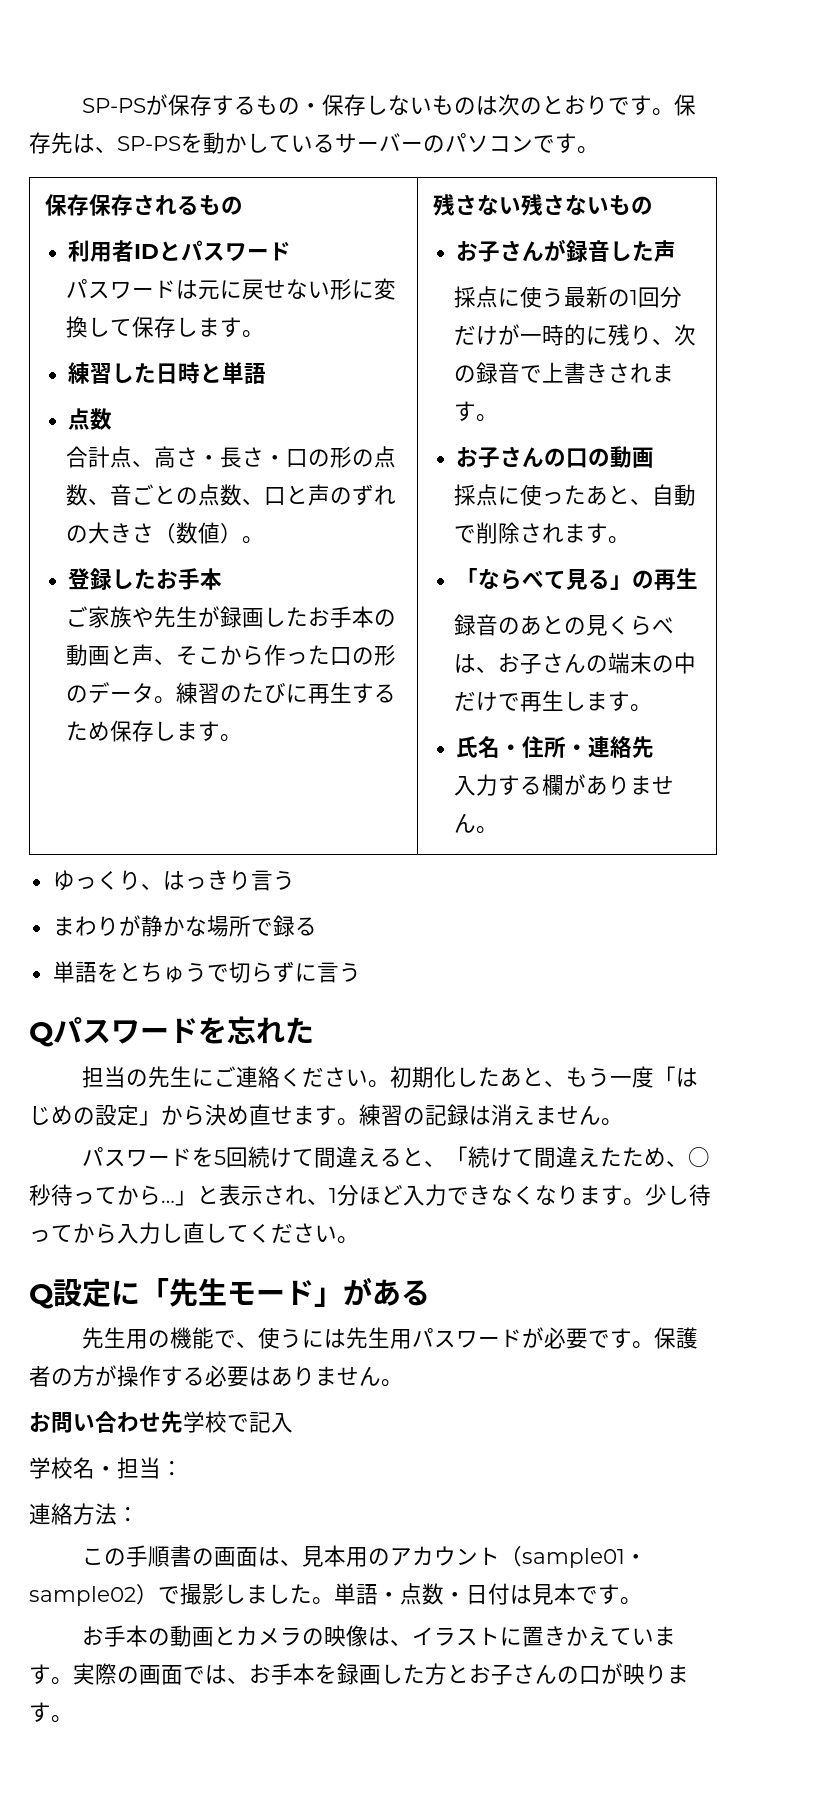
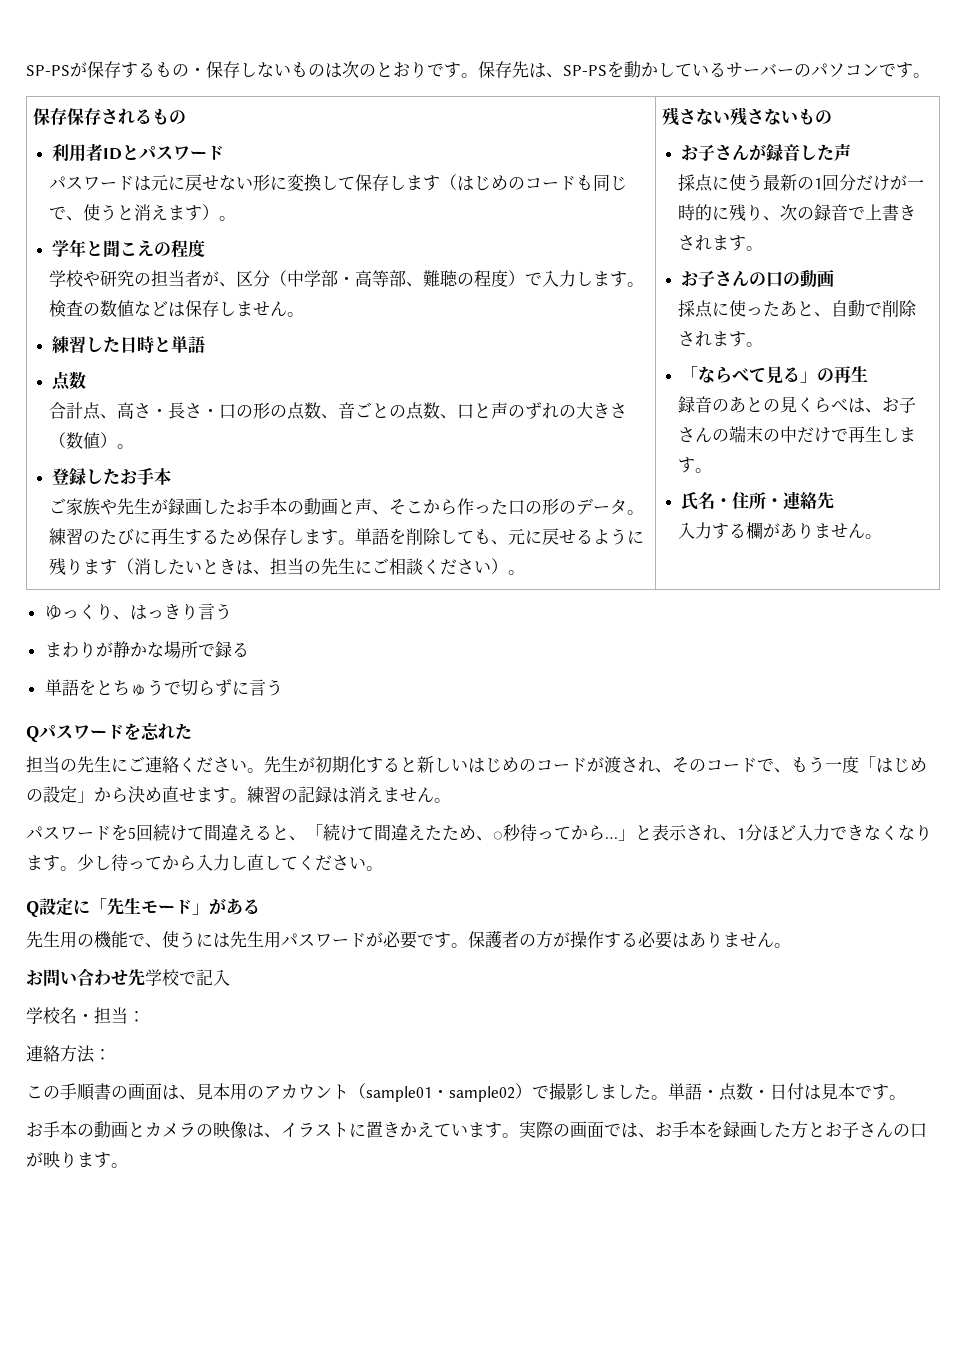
- パスワードは元に戻せない形に変換して保存します。
+ パスワードは元に戻せない形に変換して保存します（はじめのコードも同じで、使うと消えます）。
+ 学年と聞こえの程度
+ 学校や研究の担当者が、区分（中学部・高等部、難聴の程度）で入力します。検査の数値などは保存しません。
+ 単語を削除しても、元に戻せるように残ります（消したいときは、担当の先生にご相談ください）。
- 初期化したあと、もう一度「はじめの設定」から決め直せます。
+ 先生が初期化すると新しいはじめのコードが渡され、そのコードで、もう一度「はじめの設定」から決め直せます。

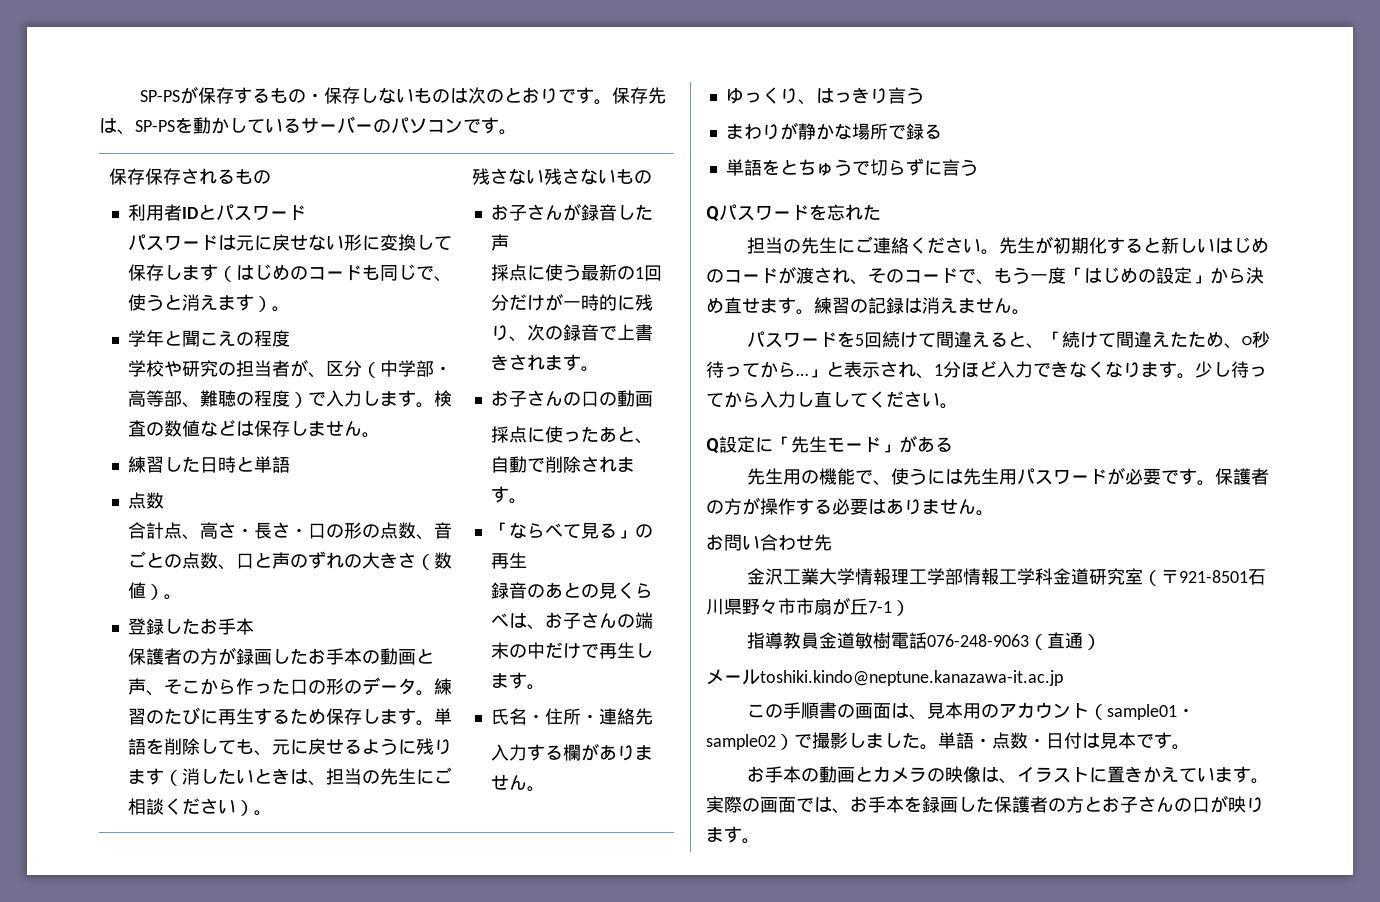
- ご家族や先生が録画したお手本の動画と声、そこから作った口の形のデータ。
+ 保護者の方が録画したお手本の動画と声、そこから作った口の形のデータ。
- お問い合わせ先学校で記入
- 学校名・担当：
- 連絡方法：
+ お問い合わせ先
+ 金沢工業大学情報理工学部情報工学科金道研究室（〒921-8501石川県野々市市扇が丘7-1）
+ 指導教員金道敏樹電話076-248-9063（直通）
+ メールtoshiki.kindo@neptune.kanazawa-it.ac.jp
- 実際の画面では、お手本を録画した方とお子さんの口が映ります。
+ 実際の画面では、お手本を録画した保護者の方とお子さんの口が映ります。

